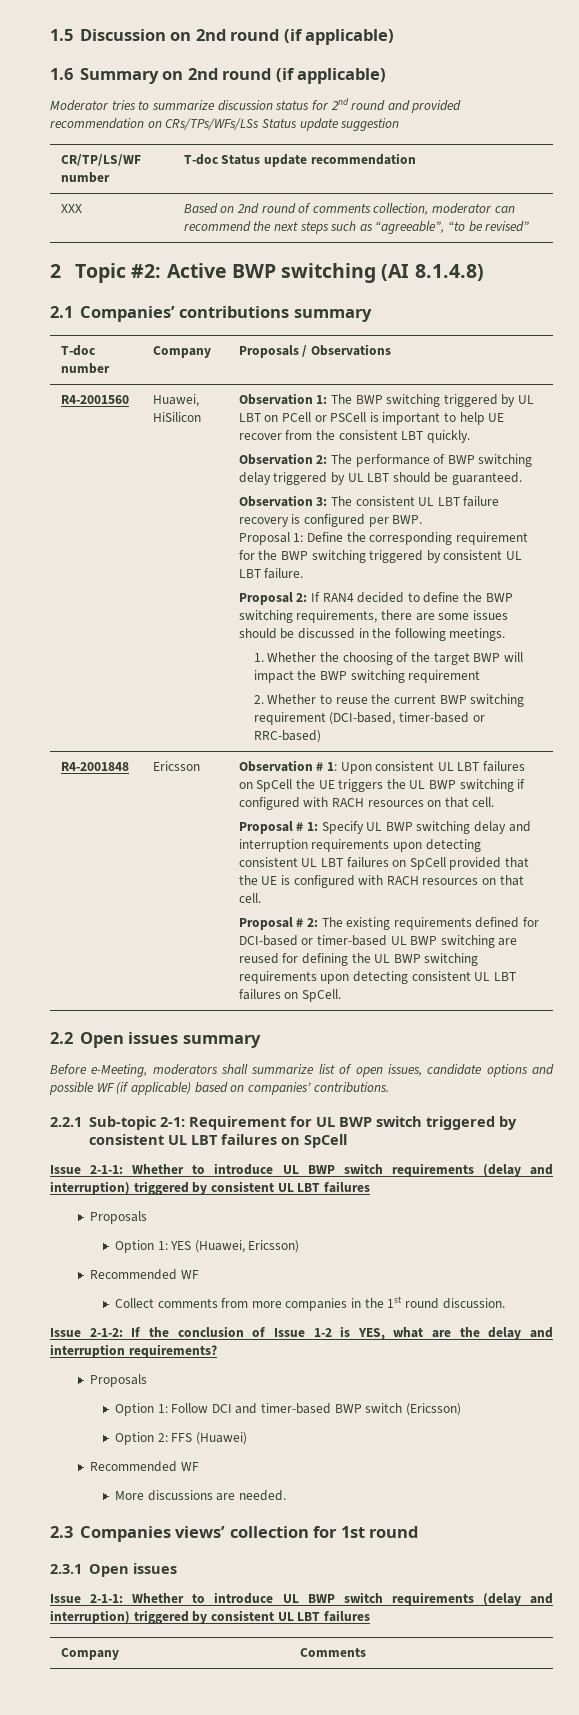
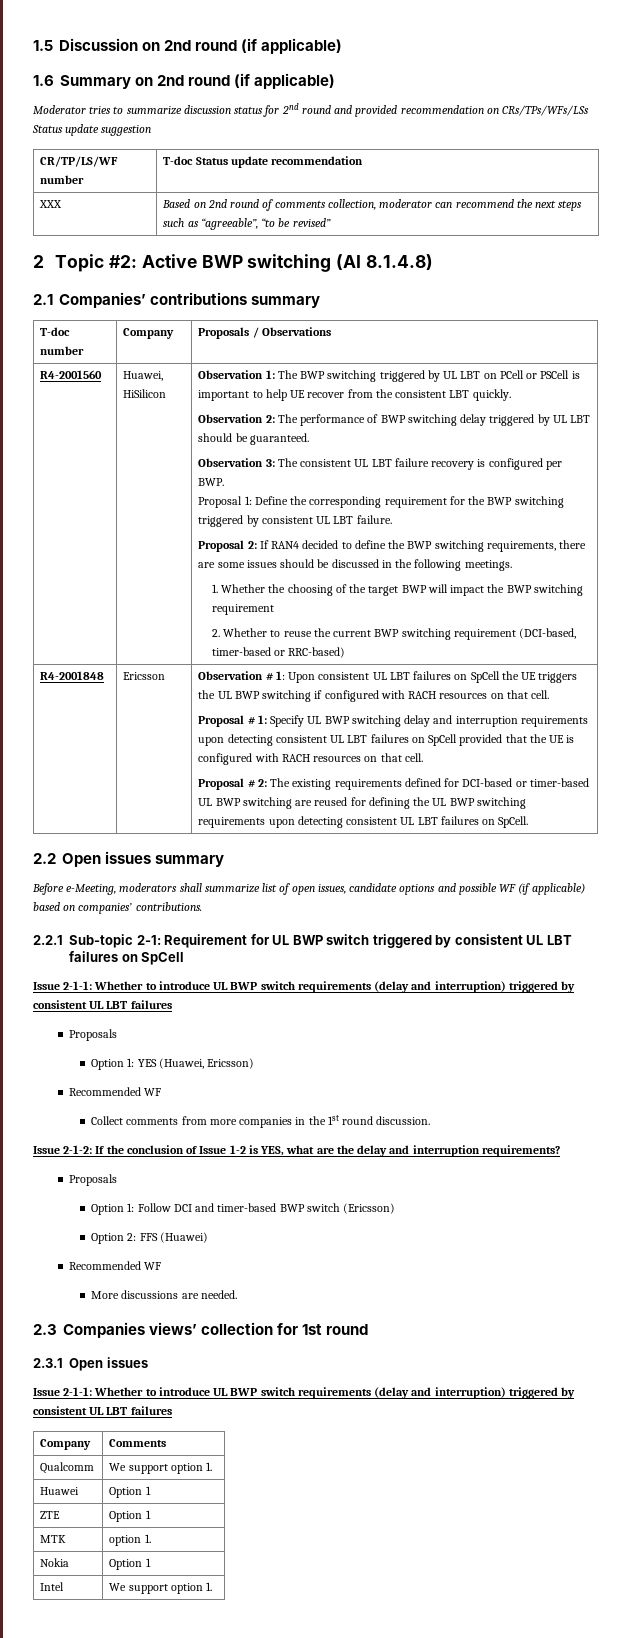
+ Qualcomm | We support option 1.
+ Huawei | Option 1
+ ZTE | Option 1
+ MTK | option 1.
+ Nokia | Option 1
+ Intel | We support option 1.

